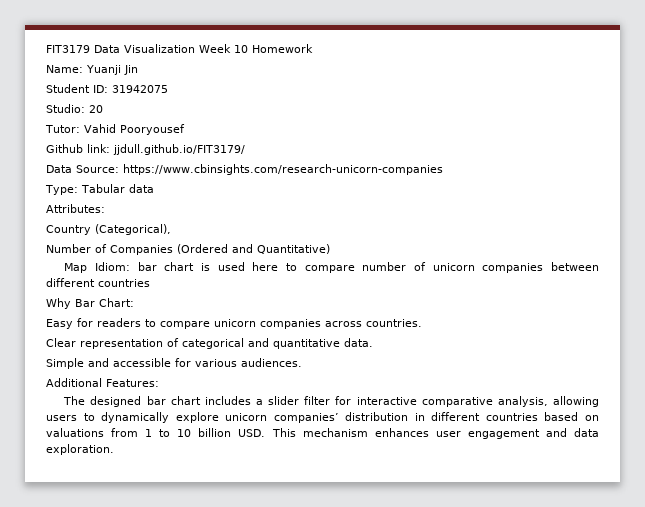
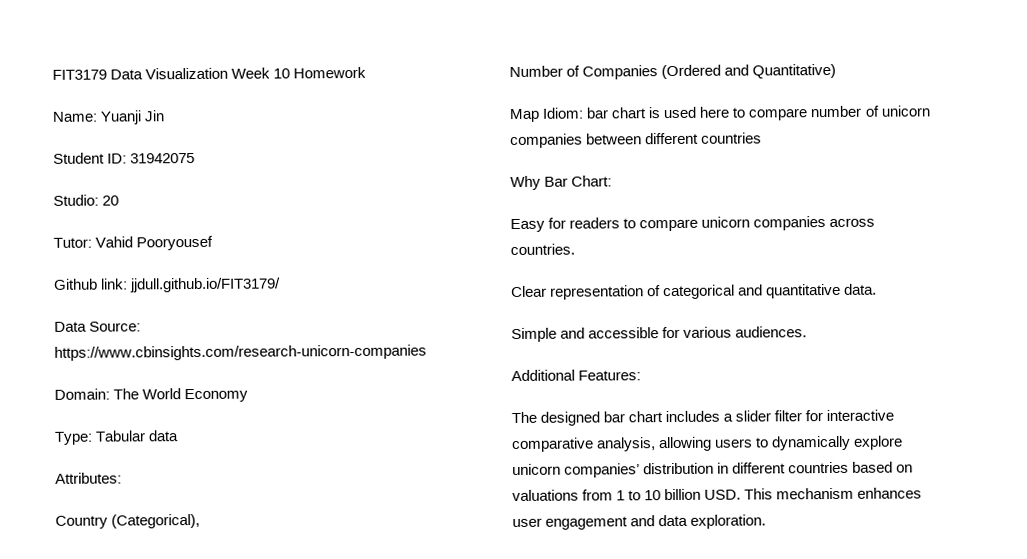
+ Domain: The World Economy

